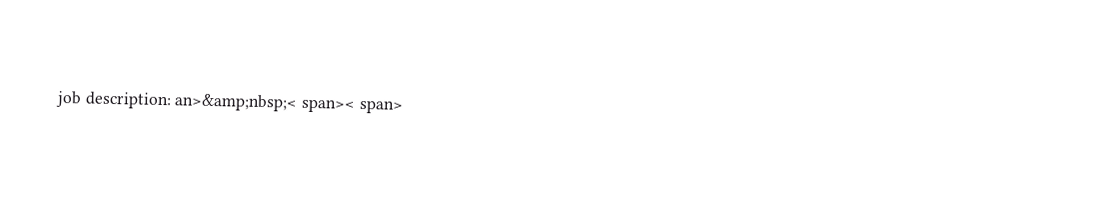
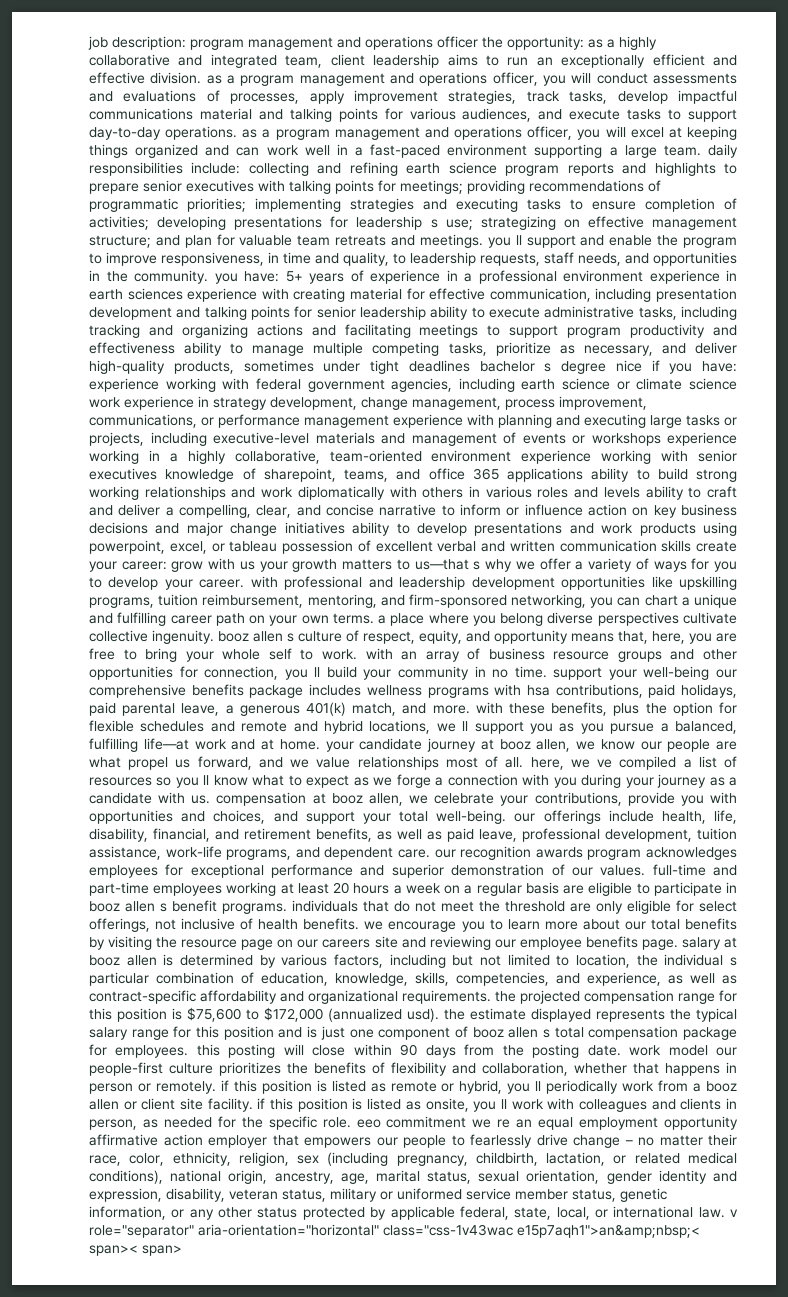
- job description: an>&amp;nbsp;< span>< span>
+ job description: program management and operations officer the opportunity: as a highly collaborative and integrated team, client leadership aims to run an exceptionally efficient and effective division. as a program management and operations officer, you will conduct assessments and evaluations of processes, apply improvement strategies, track tasks, develop impactful communications material and talking points for various audiences, and execute tasks to support day-to-day operations. as a program management and operations officer, you will excel at keeping things organized and can work well in a fast-paced environment supporting a large team. daily responsibilities include: collecting and refining earth science program reports and highlights to prepare senior executives with talking points for meetings; providing recommendations of programmatic priorities; implementing strategies and executing tasks to ensure completion of activities; developing presentations for leadership s use; strategizing on effective management structure; and plan for valuable team retreats and meetings. you ll support and enable the program to improve responsiveness, in time and quality, to leadership requests, staff needs, and opportunities in the community. you have: 5+ years of experience in a professional environment experience in earth sciences experience with creating material for effective communication, including presentation development and talking points for senior leadership ability to execute administrative tasks, including tracking and organizing actions and facilitating meetings to support program productivity and effectiveness ability to manage multiple competing tasks, prioritize as necessary, and deliver high-quality products, sometimes under tight deadlines bachelor s degree nice if you have: experience working with federal government agencies, including earth science or climate science work experience in strategy development, change management, process improvement, communications, or performance management experience with planning and executing large tasks or projects, including executive-level materials and management of events or workshops experience working in a highly collaborative, team-oriented environment experience working with senior executives knowledge of sharepoint, teams, and office 365 applications ability to build strong working relationships and work diplomatically with others in various roles and levels ability to craft and deliver a compelling, clear, and concise narrative to inform or influence action on key business decisions and major change initiatives ability to develop presentations and work products using powerpoint, excel, or tableau possession of excellent verbal and written communication skills create your career: grow with us your growth matters to us—that s why we offer a variety of ways for you to develop your career. with professional and leadership development opportunities like upskilling programs, tuition reimbursement, mentoring, and firm-sponsored networking, you can chart a unique and fulfilling career path on your own terms. a place where you belong diverse perspectives cultivate collective ingenuity. booz allen s culture of respect, equity, and opportunity means that, here, you are free to bring your whole self to work. with an array of business resource groups and other opportunities for connection, you ll build your community in no time. support your well-being our comprehensive benefits package includes wellness programs with hsa contributions, paid holidays, paid parental leave, a generous 401(k) match, and more. with these benefits, plus the option for flexible schedules and remote and hybrid locations, we ll support you as you pursue a balanced, fulfilling life—at work and at home. your candidate journey at booz allen, we know our people are what propel us forward, and we value relationships most of all. here, we ve compiled a list of resources so you ll know what to expect as we forge a connection with you during your journey as a candidate with us. compensation at booz allen, we celebrate your contributions, provide you with opportunities and choices, and support your total well-being. our offerings include health, life, disability, financial, and retirement benefits, as well as paid leave, professional development, tuition assistance, work-life programs, and dependent care. our recognition awards program acknowledges employees for exceptional performance and superior demonstration of our values. full-time and part-time employees working at least 20 hours a week on a regular basis are eligible to participate in booz allen s benefit programs. individuals that do not meet the threshold are only eligible for select offerings, not inclusive of health benefits. we encourage you to learn more about our total benefits by visiting the resource page on our careers site and reviewing our employee benefits page. salary at booz allen is determined by various factors, including but not limited to location, the individual s particular combination of education, knowledge, skills, competencies, and experience, as well as contract-specific affordability and organizational requirements. the projected compensation range for this position is $75,600 to $172,000 (annualized usd). the estimate displayed represents the typical salary range for this position and is just one component of booz allen s total compensation package for employees. this posting will close within 90 days from the posting date. work model our people-first culture prioritizes the benefits of flexibility and collaboration, whether that happens in person or remotely. if this position is listed as remote or hybrid, you ll periodically work from a booz allen or client site facility. if this position is listed as onsite, you ll work with colleagues and clients in person, as needed for the specific role. eeo commitment we re an equal employment opportunity affirmative action employer that empowers our people to fearlessly drive change – no matter their race, color, ethnicity, religion, sex (including pregnancy, childbirth, lactation, or related medical conditions), national origin, ancestry, age, marital status, sexual orientation, gender identity and expression, disability, veteran status, military or uniformed service member status, genetic information, or any other status protected by applicable federal, state, local, or international law. v role="separator" aria-orientation="horizontal" class="css-1v43wac e15p7aqh1">an&amp;nbsp;< span>< span>

